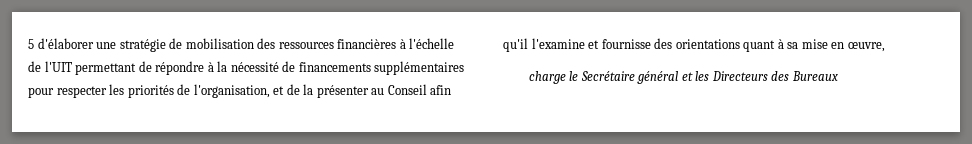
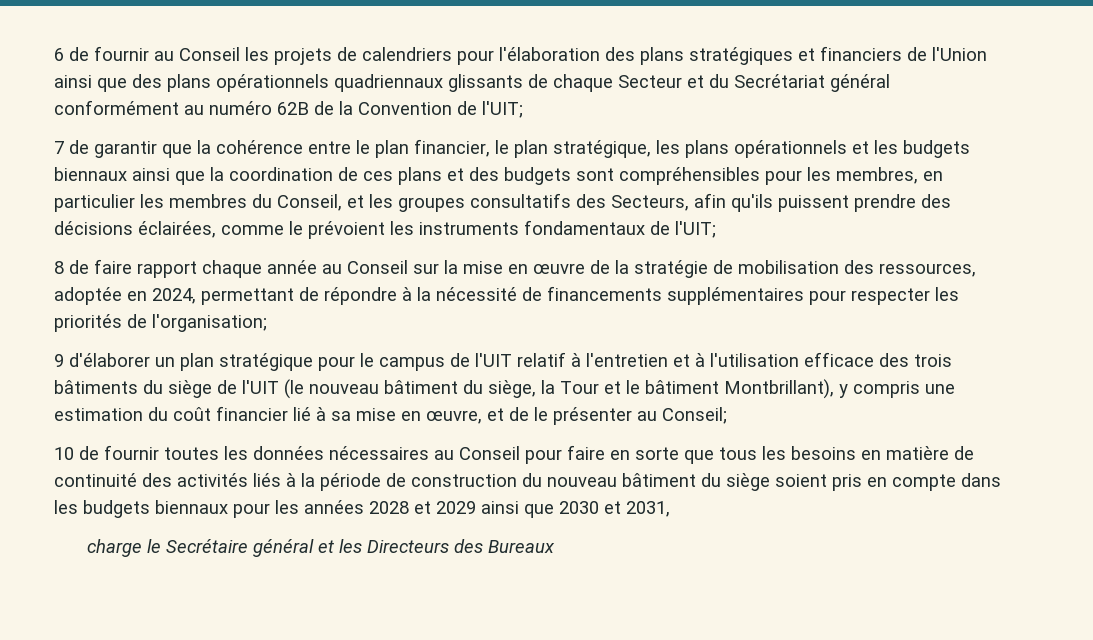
- 5 d'élaborer une stratégie de mobilisation des ressources financières à l'échelle de l'UIT permettant de répondre à la nécessité de financements supplémentaires pour respecter les priorités de l'organisation, et de la présenter au Conseil afin qu'il l'examine et fournisse des orientations quant à sa mise en œuvre,
+ 6 de fournir au Conseil les projets de calendriers pour l'élaboration des plans stratégiques et financiers de l'Union ainsi que des plans opérationnels quadriennaux glissants de chaque Secteur et du Secrétariat général conformément au numéro 62B de la Convention de l'UIT;
+ 7 de garantir que la cohérence entre le plan financier, le plan stratégique, les plans opérationnels et les budgets biennaux ainsi que la coordination de ces plans et des budgets sont compréhensibles pour les membres, en particulier les membres du Conseil, et les groupes consultatifs des Secteurs, afin qu'ils puissent prendre des décisions éclairées, comme le prévoient les instruments fondamentaux de l'UIT;
+ 8 de faire rapport chaque année au Conseil sur la mise en œuvre de la stratégie de mobilisation des ressources, adoptée en 2024, permettant de répondre à la nécessité de financements supplémentaires pour respecter les priorités de l'organisation;
+ 9 d'élaborer un plan stratégique pour le campus de l'UIT relatif à l'entretien et à l'utilisation efficace des trois bâtiments du siège de l'UIT (le nouveau bâtiment du siège, la Tour et le bâtiment Montbrillant), y compris une estimation du coût financier lié à sa mise en œuvre, et de le présenter au Conseil;
+ 10 de fournir toutes les données nécessaires au Conseil pour faire en sorte que tous les besoins en matière de continuité des activités liés à la période de construction du nouveau bâtiment du siège soient pris en compte dans les budgets biennaux pour les années 2028 et 2029 ainsi que 2030 et 2031,

